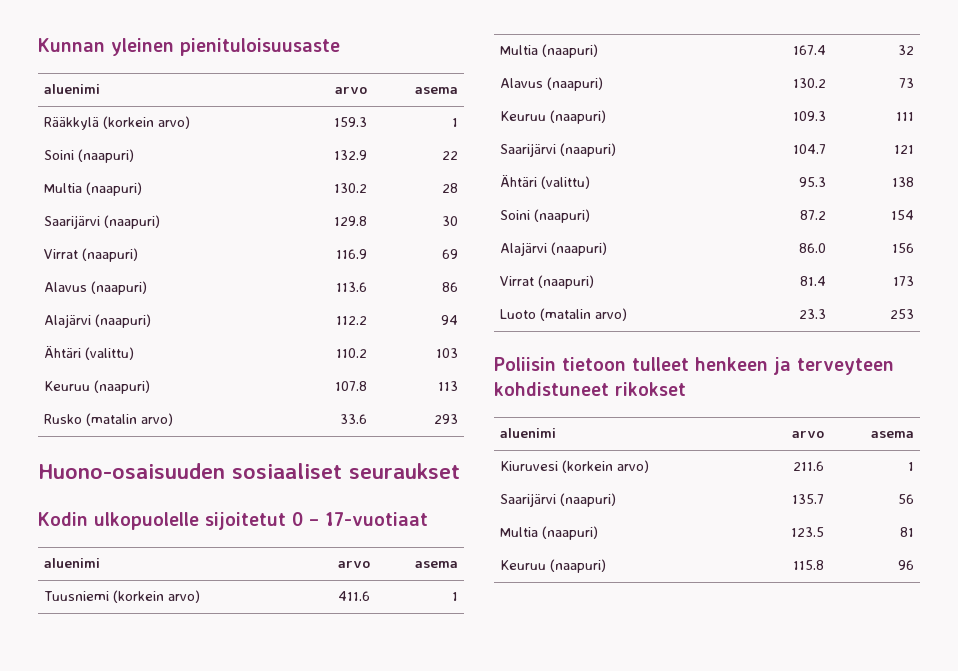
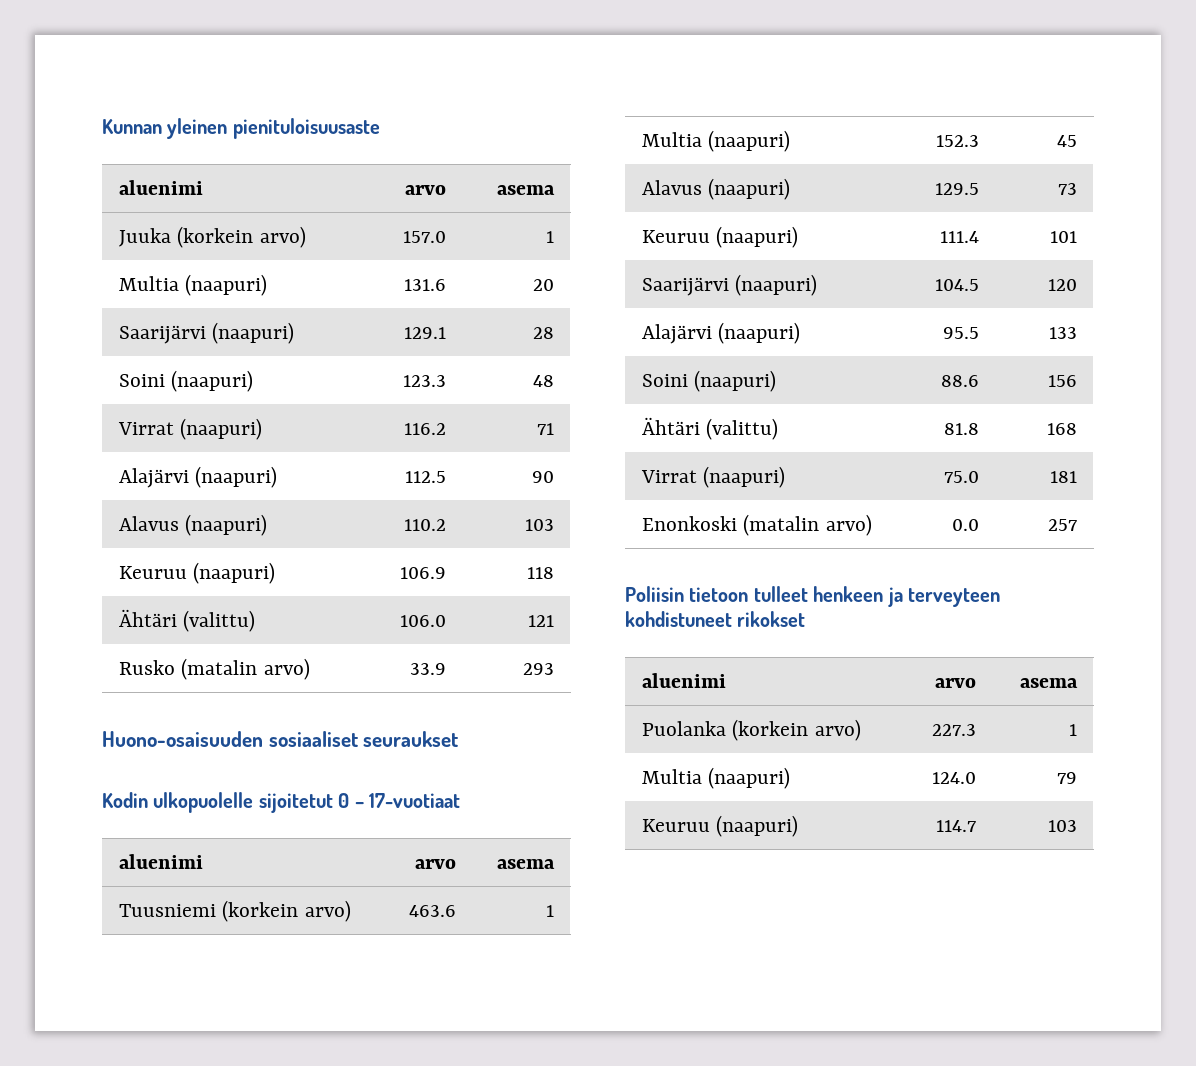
- Rääkkylä (korkein arvo) | 159.3 | 1
- Soini (naapuri) | 132.9 | 22
- Multia (naapuri) | 130.2 | 28
- Saarijärvi (naapuri) | 129.8 | 30
- Virrat (naapuri) | 116.9 | 69
- Alavus (naapuri) | 113.6 | 86
- Alajärvi (naapuri) | 112.2 | 94
- Ähtäri (valittu) | 110.2 | 103
- Keuruu (naapuri) | 107.8 | 113
+ Juuka (korkein arvo) | 157.0 | 1
+ Multia (naapuri) | 131.6 | 20
+ Saarijärvi (naapuri) | 129.1 | 28
+ Soini (naapuri) | 123.3 | 48
+ Virrat (naapuri) | 116.2 | 71
+ Alajärvi (naapuri) | 112.5 | 90
+ Alavus (naapuri) | 110.2 | 103
+ Keuruu (naapuri) | 106.9 | 118
+ Ähtäri (valittu) | 106.0 | 121
- Rusko (matalin arvo) | 33.6 | 293
+ Rusko (matalin arvo) | 33.9 | 293
- Tuusniemi (korkein arvo) | 411.6 | 1
- Multia (naapuri) | 167.4 | 32
- Alavus (naapuri) | 130.2 | 73
+ Tuusniemi (korkein arvo) | 463.6 | 1
+ Multia (naapuri) | 152.3 | 45
+ Alavus (naapuri) | 129.5 | 73
- Keuruu (naapuri) | 109.3 | 111
- Saarijärvi (naapuri) | 104.7 | 121
- Ähtäri (valittu) | 95.3 | 138
- Soini (naapuri) | 87.2 | 154
- Alajärvi (naapuri) | 86.0 | 156
- Virrat (naapuri) | 81.4 | 173
- Luoto (matalin arvo) | 23.3 | 253
+ Keuruu (naapuri) | 111.4 | 101
+ Saarijärvi (naapuri) | 104.5 | 120
+ Alajärvi (naapuri) | 95.5 | 133
+ Soini (naapuri) | 88.6 | 156
+ Ähtäri (valittu) | 81.8 | 168
+ Virrat (naapuri) | 75.0 | 181
+ Enonkoski (matalin arvo) | 0.0 | 257
- Kiuruvesi (korkein arvo) | 211.6 | 1
- Saarijärvi (naapuri) | 135.7 | 56
- Multia (naapuri) | 123.5 | 81
- Keuruu (naapuri) | 115.8 | 96
+ Puolanka (korkein arvo) | 227.3 | 1
+ Multia (naapuri) | 124.0 | 79
+ Keuruu (naapuri) | 114.7 | 103

